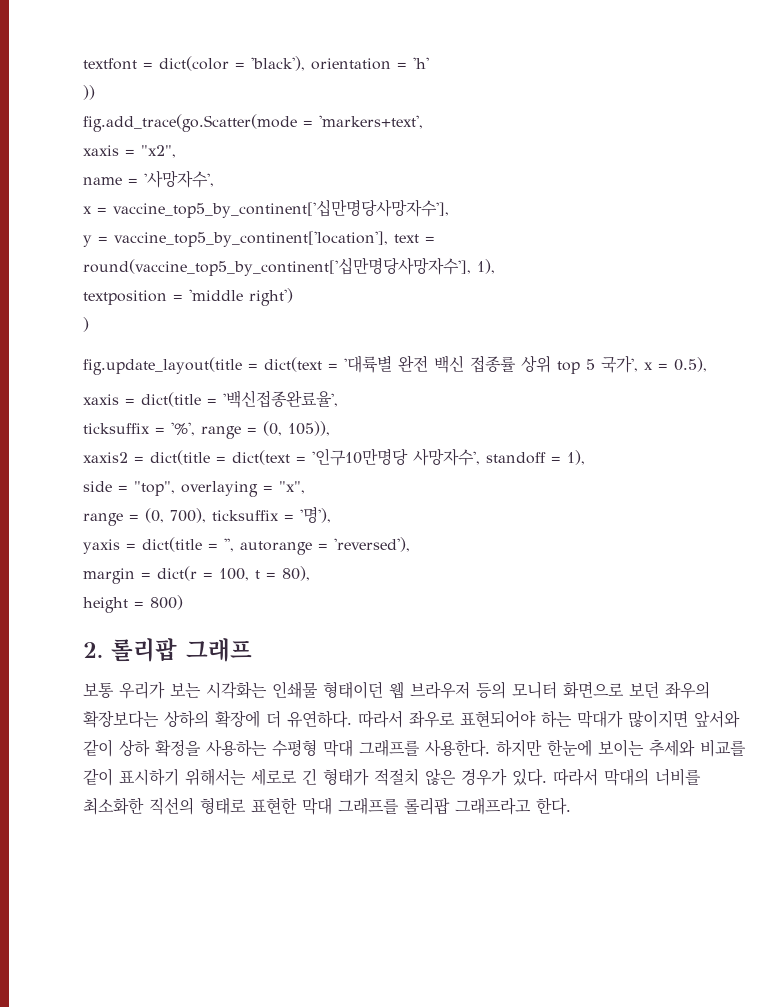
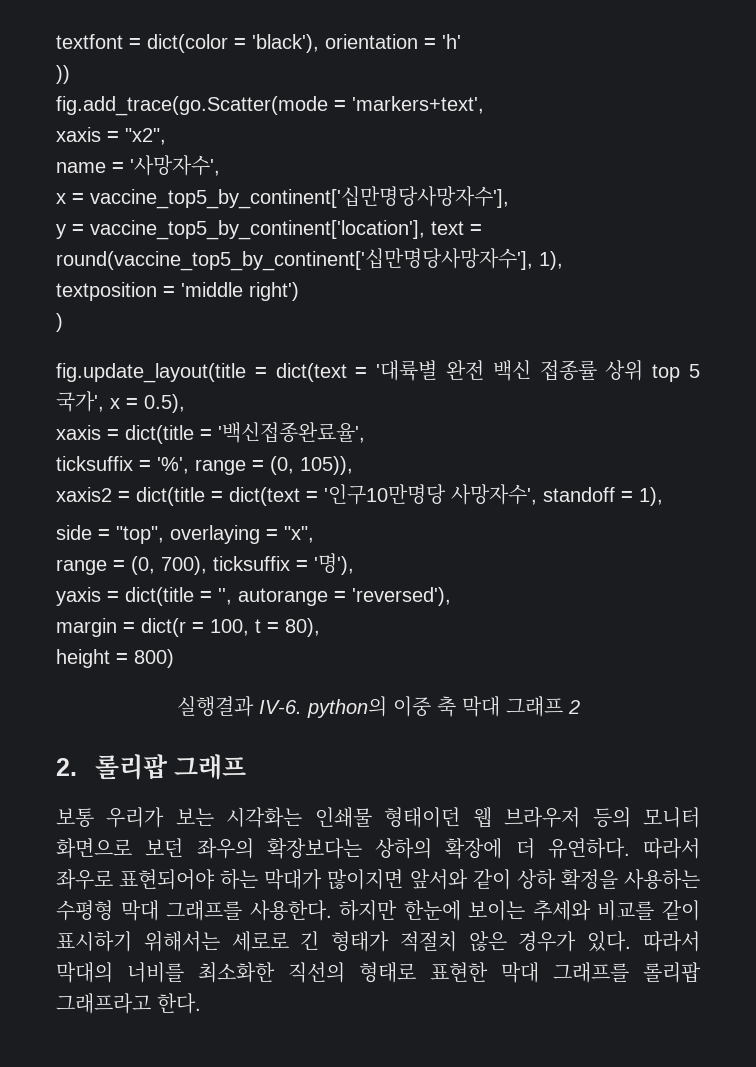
+ 실행결과 IV-6. python의 이중 축 막대 그래프 2

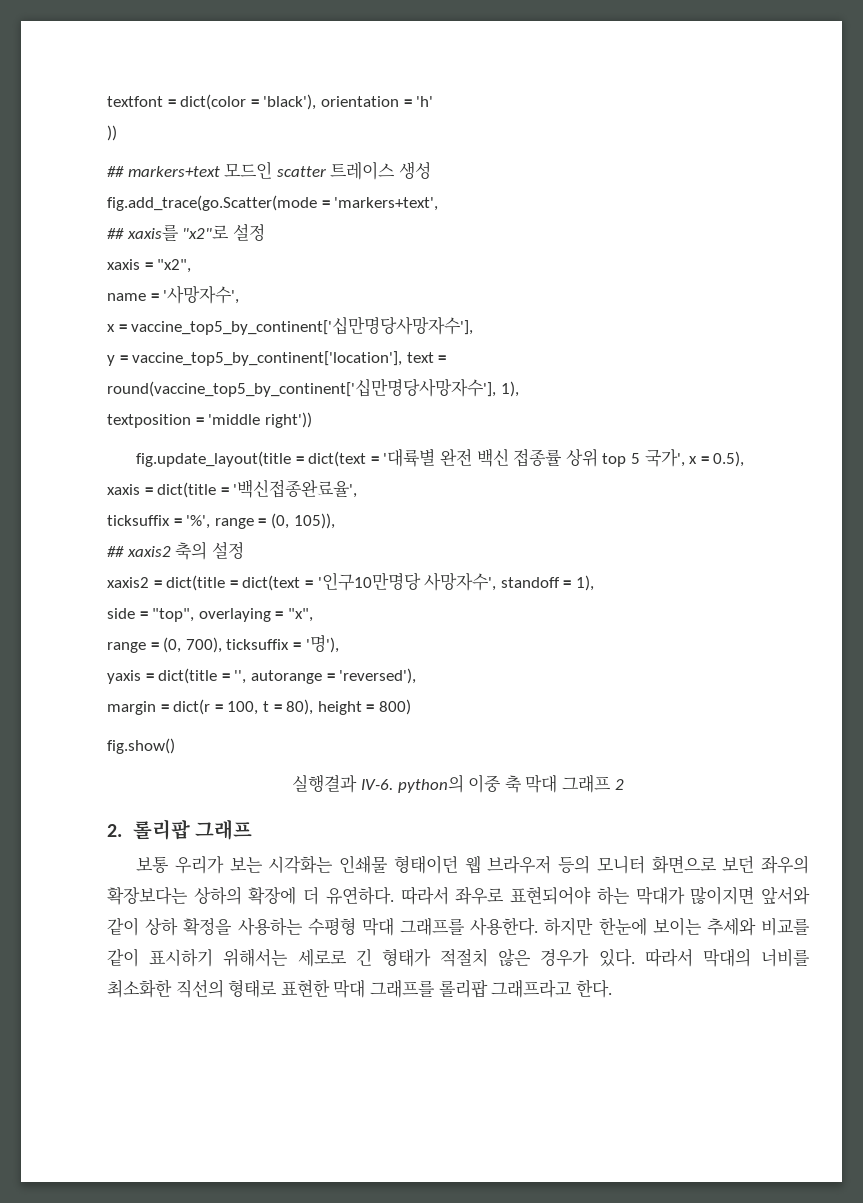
+ ## markers+text 모드인 scatter 트레이스 생성
+ ## xaxis를 "x2"로 설정
- textposition = 'middle right')
- )
+ textposition = 'middle right'))
+ ## xaxis2 축의 설정
- margin = dict(r = 100, t = 80),
- height = 800)
+ margin = dict(r = 100, t = 80), height = 800)
+ fig.show()

